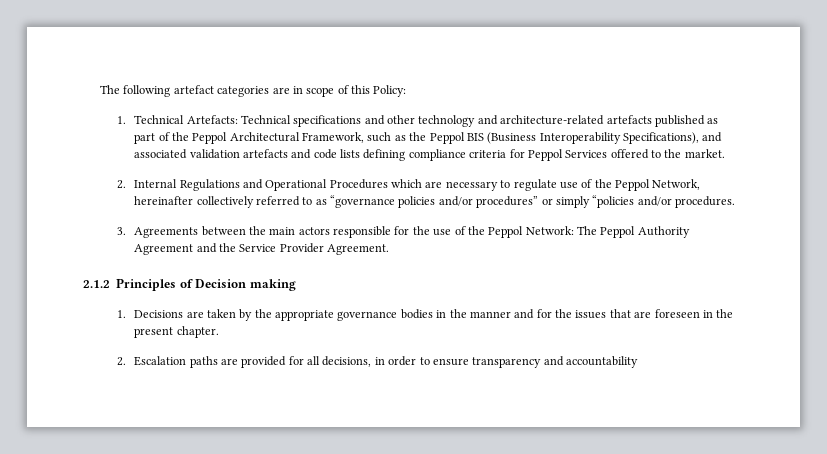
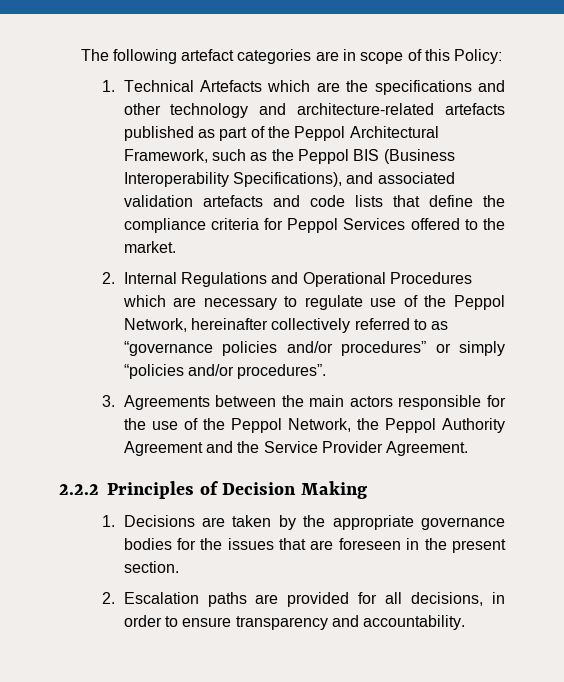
- 1. Technical Artefacts: Technical specifications and other technology and architecture-related artefacts published as part of the Peppol Architectural Framework, such as the Peppol BIS (Business Interoperability Specifications), and associated validation artefacts and code lists defining compliance criteria for Peppol Services offered to the market.
+ 1. Technical Artefacts which are the specifications and other technology and architecture-related artefacts published as part of the Peppol Architectural Framework, such as the Peppol BIS (Business Interoperability Specifications), and associated validation artefacts and code lists that define the compliance criteria for Peppol Services offered to the market.
- 2. Internal Regulations and Operational Procedures which are necessary to regulate use of the Peppol Network, hereinafter collectively referred to as “governance policies and/or procedures” or simply “policies and/or procedures.
+ 2. Internal Regulations and Operational Procedures which are necessary to regulate use of the Peppol Network, hereinafter collectively referred to as “governance policies and/or procedures” or simply “policies and/or procedures”.
- 3. Agreements between the main actors responsible for the use of the Peppol Network: The Peppol Authority Agreement and the Service Provider Agreement.
+ 3. Agreements between the main actors responsible for the use of the Peppol Network, the Peppol Authority Agreement and the Service Provider Agreement.
- 2.1.2 Principles of Decision making
+ 2.2.2 Principles of Decision Making
- 1. Decisions are taken by the appropriate governance bodies in the manner and for the issues that are foreseen in the present chapter.
+ 1. Decisions are taken by the appropriate governance bodies for the issues that are foreseen in the present section.
- 2. Escalation paths are provided for all decisions, in order to ensure transparency and accountability
+ 2. Escalation paths are provided for all decisions, in order to ensure transparency and accountability.

